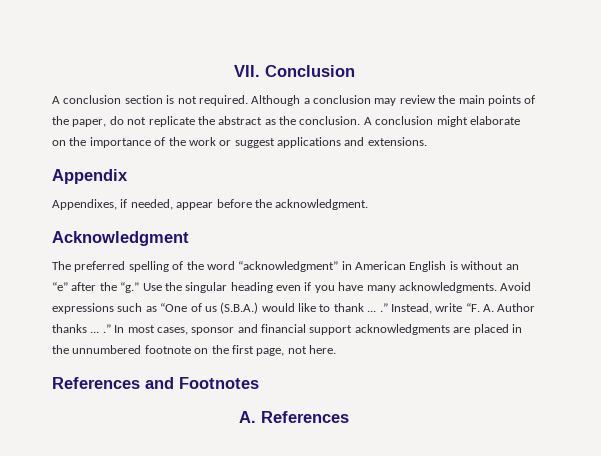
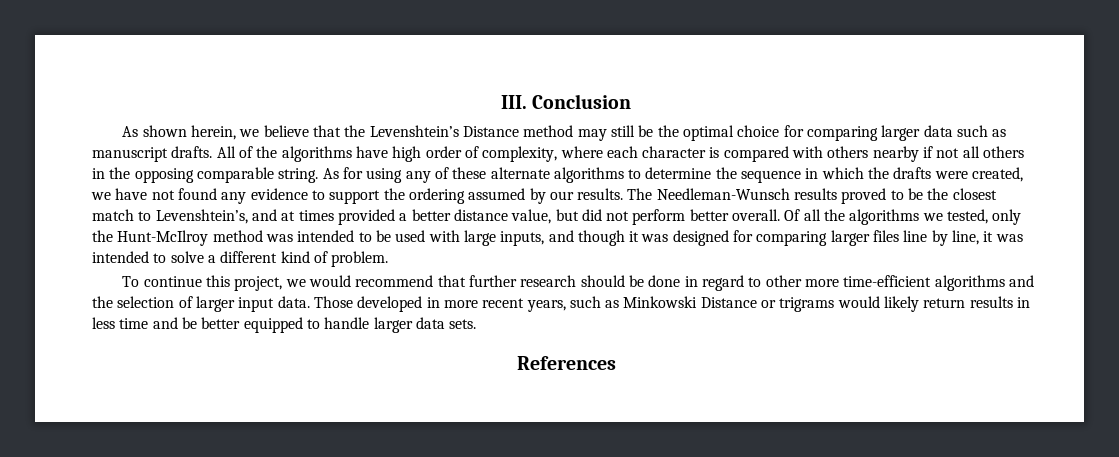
- VII. Conclusion
+ III. Conclusion
- A conclusion section is not required. Although a conclusion may review the main points of the paper, do not replicate the abstract as the conclusion. A conclusion might elaborate on the importance of the work or suggest applications and extensions.
- Appendix
- Appendixes, if needed, appear before the acknowledgment.
- Acknowledgment
- The preferred spelling of the word “acknowledgment” in American English is without an “e” after the “g.” Use the singular heading even if you have many acknowledgments. Avoid expressions such as “One of us (S.B.A.) would like to thank ... .” Instead, write “F. A. Author thanks ... .” In most cases, sponsor and financial support acknowledgments are placed in the unnumbered footnote on the first page, not here.
- References and Footnotes
- A. References
+ As shown herein, we believe that the Levenshtein’s Distance method may still be the optimal choice for comparing larger data such as manuscript drafts. All of the algorithms have high order of complexity, where each character is compared with others nearby if not all others in the opposing comparable string. As for using any of these alternate algorithms to determine the sequence in which the drafts were created, we have not found any evidence to support the ordering assumed by our results. The Needleman-Wunsch results proved to be the closest match to Levenshtein’s, and at times provided a better distance value, but did not perform better overall. Of all the algorithms we tested, only the Hunt-McIlroy method was intended to be used with large inputs, and though it was designed for comparing larger files line by line, it was intended to solve a different kind of problem.
+ To continue this project, we would recommend that further research should be done in regard to other more time-efficient algorithms and the selection of larger input data. Those developed in more recent years, such as Minkowski Distance or trigrams would likely return results in less time and be better equipped to handle larger data sets.
+ References

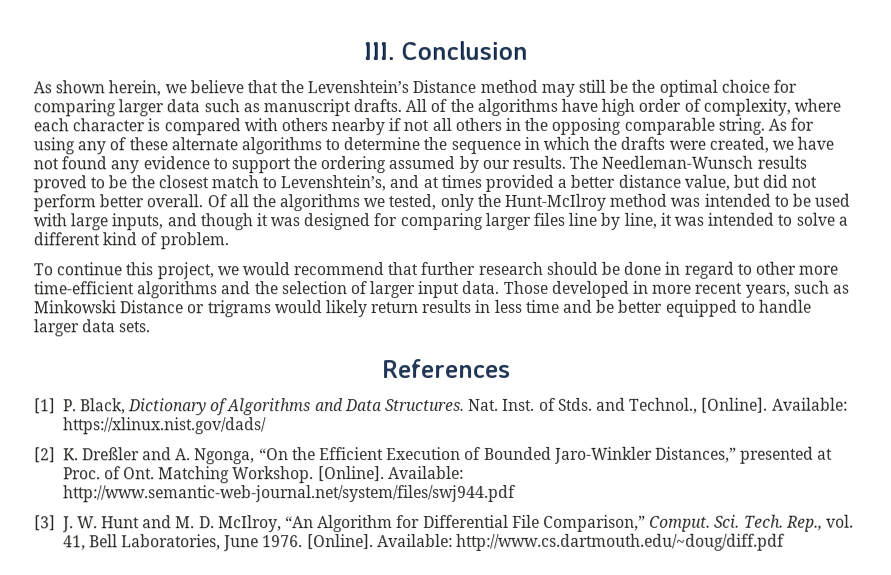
+ [1] P. Black, Dictionary of Algorithms and Data Structures. Nat. Inst. of Stds. and Technol., [Online]. Available: https://xlinux.nist.gov/dads/
+ [2] K. Dreßler and A. Ngonga, “On the Efficient Execution of Bounded Jaro-Winkler Distances,” presented at Proc. of Ont. Matching Workshop. [Online]. Available: http://www.semantic-web-journal.net/system/files/swj944.pdf
+ [3] J. W. Hunt and M. D. McIlroy, “An Algorithm for Differential File Comparison,” Comput. Sci. Tech. Rep., vol. 41, Bell Laboratories, June 1976. [Online]. Available: http://www.cs.dartmouth.edu/~doug/diff.pdf

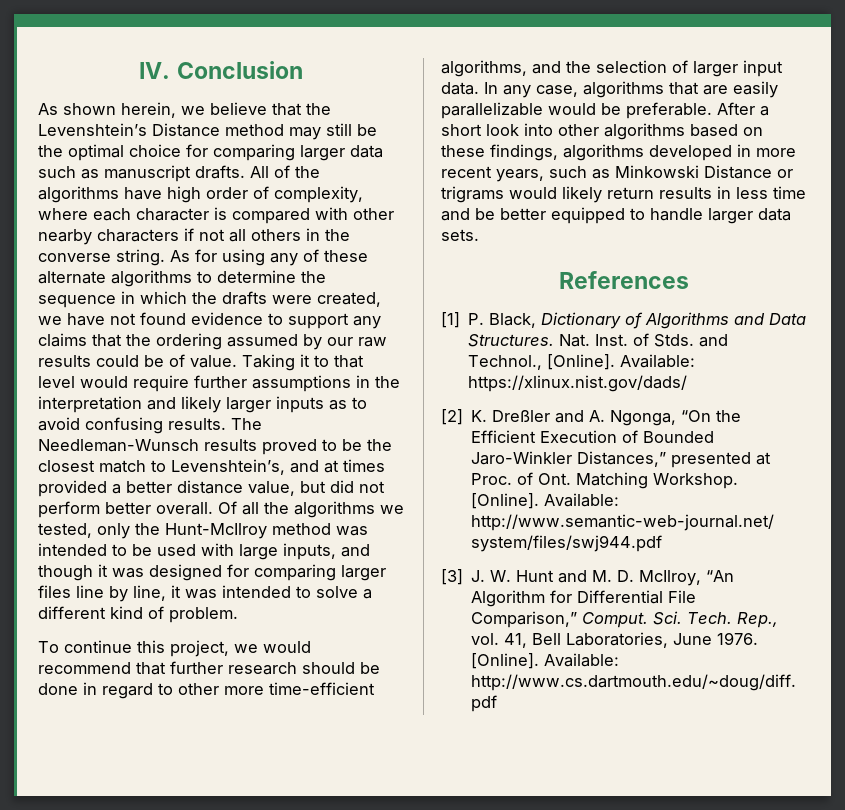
- III. Conclusion
+ IV. Conclusion
- All of the algorithms have high order of complexity, where each character is compared with others nearby if not all others in the opposing comparable string.
+ All of the algorithms have high order of complexity, where each character is compared with other nearby characters if not all others in the converse string.
- As for using any of these alternate algorithms to determine the sequence in which the drafts were created, we have not found any evidence to support the ordering assumed by our results.
+ As for using any of these alternate algorithms to determine the sequence in which the drafts were created, we have not found evidence to support any claims that the ordering assumed by our raw results could be of value. Taking it to that level would require further assumptions in the interpretation and likely larger inputs as to avoid confusing results.
- To continue this project, we would recommend that further research should be done in regard to other more time-efficient algorithms and the selection of larger input data.
+ To continue this project, we would recommend that further research should be done in regard to other more time-efficient algorithms, and the selection of larger input data.
- Those developed in more recent years, such as Minkowski Distance or trigrams would likely return results in less time and be better equipped to handle larger data sets.
+ In any case, algorithms that are easily parallelizable would be preferable. After a short look into other algorithms based on these findings, algorithms developed in more recent years, such as Minkowski Distance or trigrams would likely return results in less time and be better equipped to handle larger data sets.

